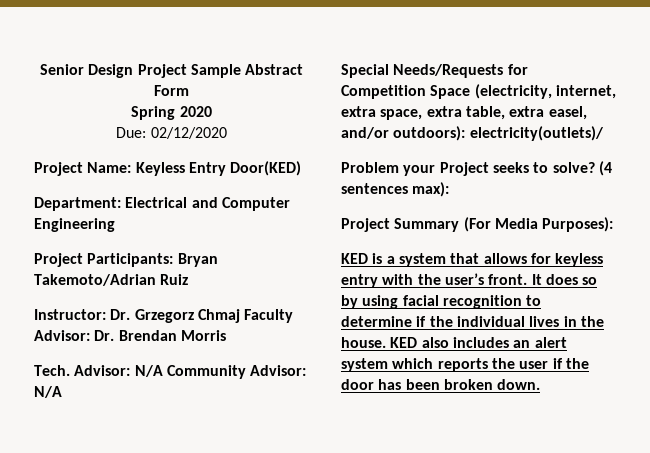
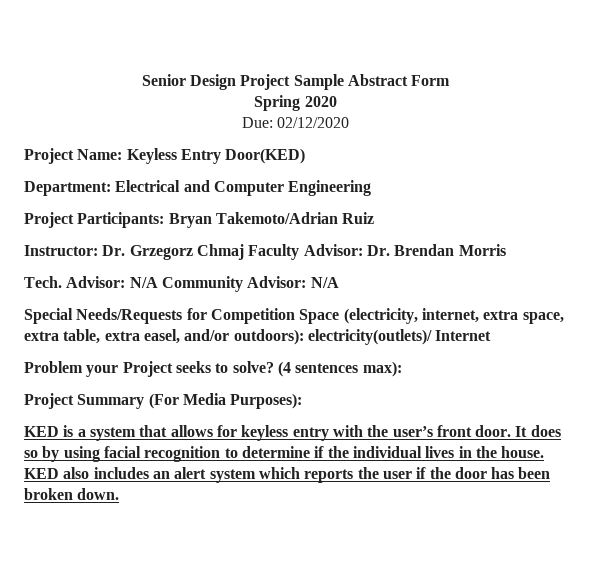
- Special Needs/Requests for Competition Space (electricity, internet, extra space, extra table, extra easel, and/or outdoors): electricity(outlets)/
+ Special Needs/Requests for Competition Space (electricity, internet, extra space, extra table, extra easel, and/or outdoors): electricity(outlets)/ Internet
- KED is a system that allows for keyless entry with the user’s front.
+ KED is a system that allows for keyless entry with the user’s front door.

